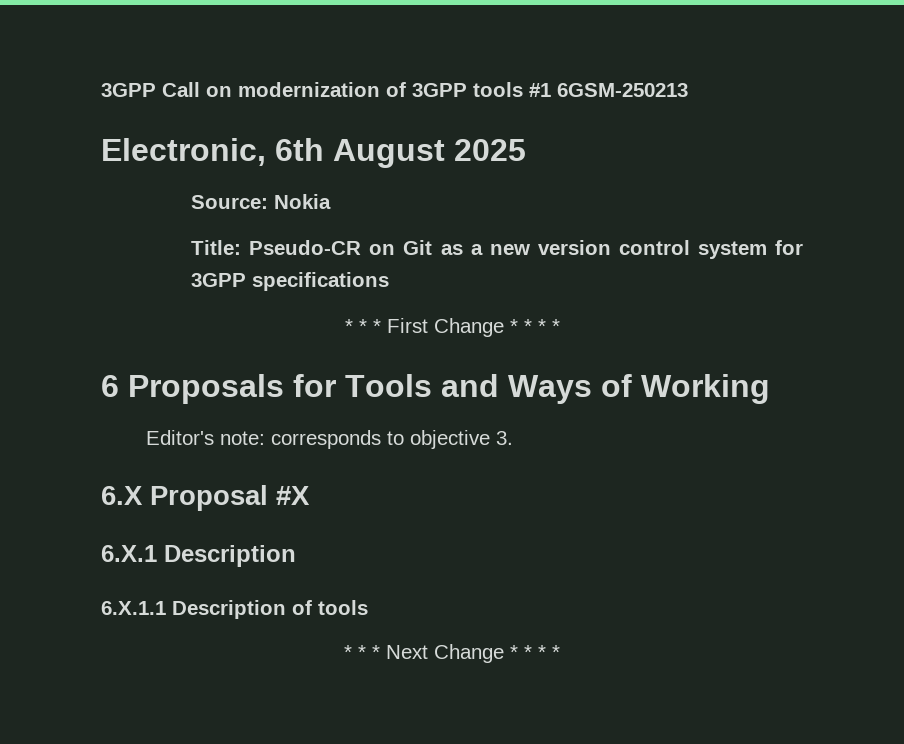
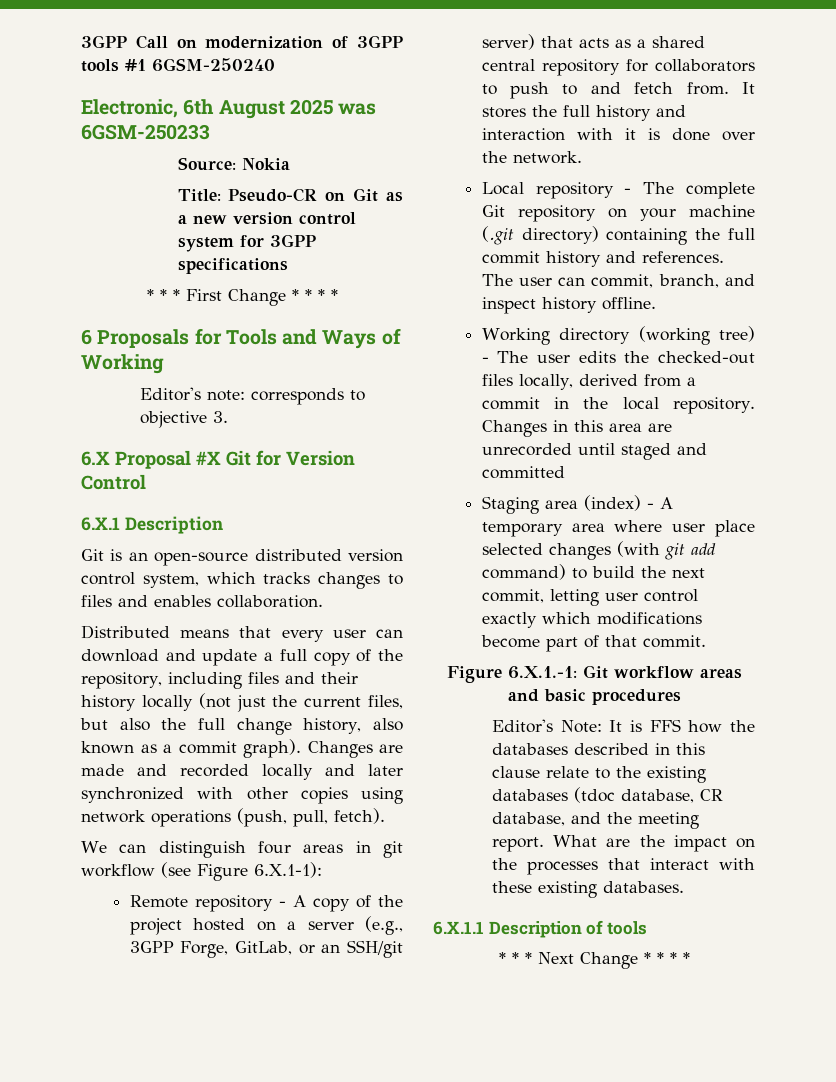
- 3GPP Call on modernization of 3GPP tools #1 6GSM-250213
+ 3GPP Call on modernization of 3GPP tools #1 6GSM-250240
- Electronic, 6th August 2025
+ Electronic, 6th August 2025 was 6GSM-250233
- 6.X Proposal #X
+ 6.X Proposal #X Git for Version Control
  6.X.1 Description
+ Git is an open-source distributed version control system, which tracks changes to files and enables collaboration.
+ Distributed means that every user can download and update a full copy of the repository, including files and their history locally (not just the current files, but also the full change history, also known as a commit graph). Changes are made and recorded locally and later synchronized with other copies using network operations (push, pull, fetch).
+ We can distinguish four areas in git workflow (see Figure 6.X.1-1):
+ Remote repository - A copy of the project hosted on a server (e.g., 3GPP Forge, GitLab, or an SSH/git server) that acts as a shared central repository for collaborators to push to and fetch from. It stores the full history and interaction with it is done over the network.
+ Local repository - The complete Git repository on your machine (.git directory) containing the full commit history and references. The user can commit, branch, and inspect history offline.
+ Working directory (working tree) - The user edits the checked-out files locally, derived from a commit in the local repository. Changes in this area are unrecorded until staged and committed
+ Staging area (index) - A temporary area where user place selected changes (with git add command) to build the next commit, letting user control exactly which modifications become part of that commit.
+ Figure 6.X.1.-1: Git workflow areas and basic procedures
+ Editor's Note: It is FFS how the databases described in this clause relate to the existing databases (tdoc database, CR database, and the meeting report. What are the impact on the processes that interact with these existing databases.

